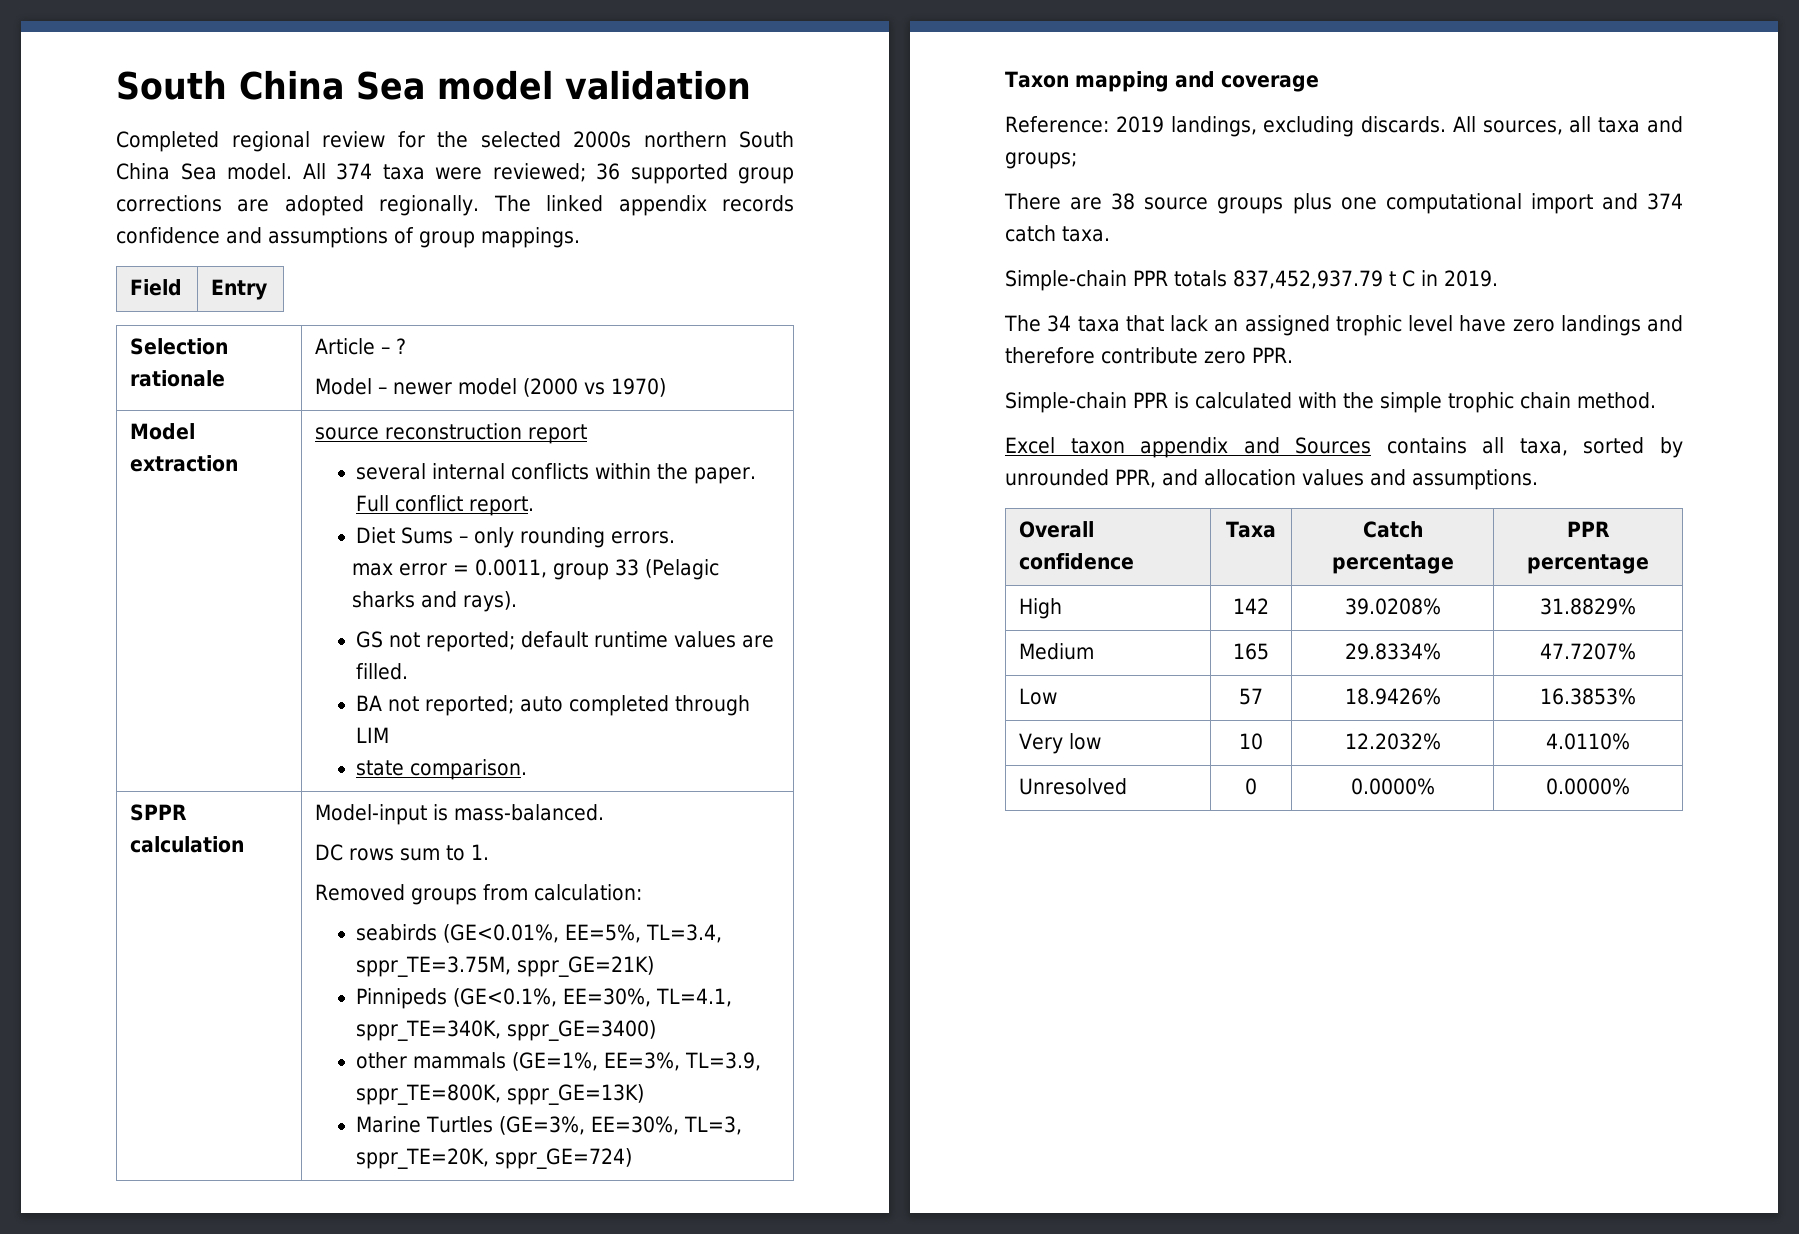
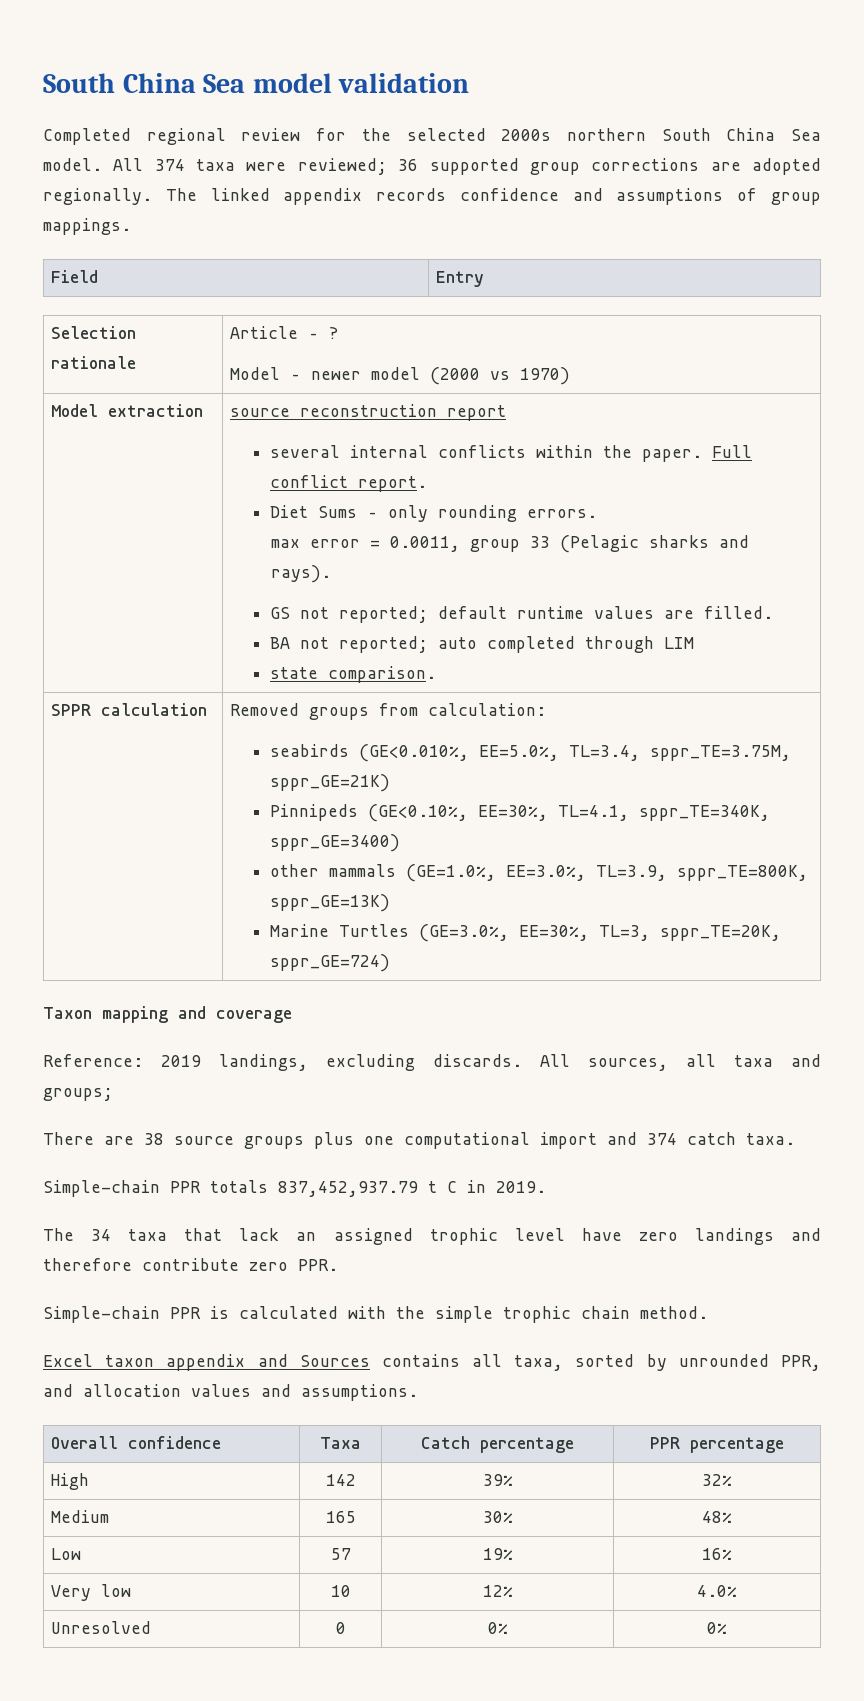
- SPPR calculation | Model-input is mass-balanced.
- DC rows sum to 1.
- Removed groups from calculation:
- seabirds (GE<0.01%, EE=5%, TL=3.4, sppr_TE=3.75M, sppr_GE=21K)
- Pinnipeds (GE<0.1%, EE=30%, TL=4.1, sppr_TE=340K, sppr_GE=3400)
- other mammals (GE=1%, EE=3%, TL=3.9, sppr_TE=800K, sppr_GE=13K)
- Marine Turtles (GE=3%, EE=30%, TL=3, sppr_TE=20K, sppr_GE=724)
+ SPPR calculation | Removed groups from calculation:
+ seabirds (GE<0.010%, EE=5.0%, TL=3.4, sppr_TE=3.75M, sppr_GE=21K)
+ Pinnipeds (GE<0.10%, EE=30%, TL=4.1, sppr_TE=340K, sppr_GE=3400)
+ other mammals (GE=1.0%, EE=3.0%, TL=3.9, sppr_TE=800K, sppr_GE=13K)
+ Marine Turtles (GE=3.0%, EE=30%, TL=3, sppr_TE=20K, sppr_GE=724)
- High | 142 | 39.0208% | 31.8829%
+ High | 142 | 39% | 32%
- Medium | 165 | 29.8334% | 47.7207%
+ Medium | 165 | 30% | 48%
- Low | 57 | 18.9426% | 16.3853%
+ Low | 57 | 19% | 16%
- Very low | 10 | 12.2032% | 4.0110%
+ Very low | 10 | 12% | 4.0%
- Unresolved | 0 | 0.0000% | 0.0000%
+ Unresolved | 0 | 0% | 0%

